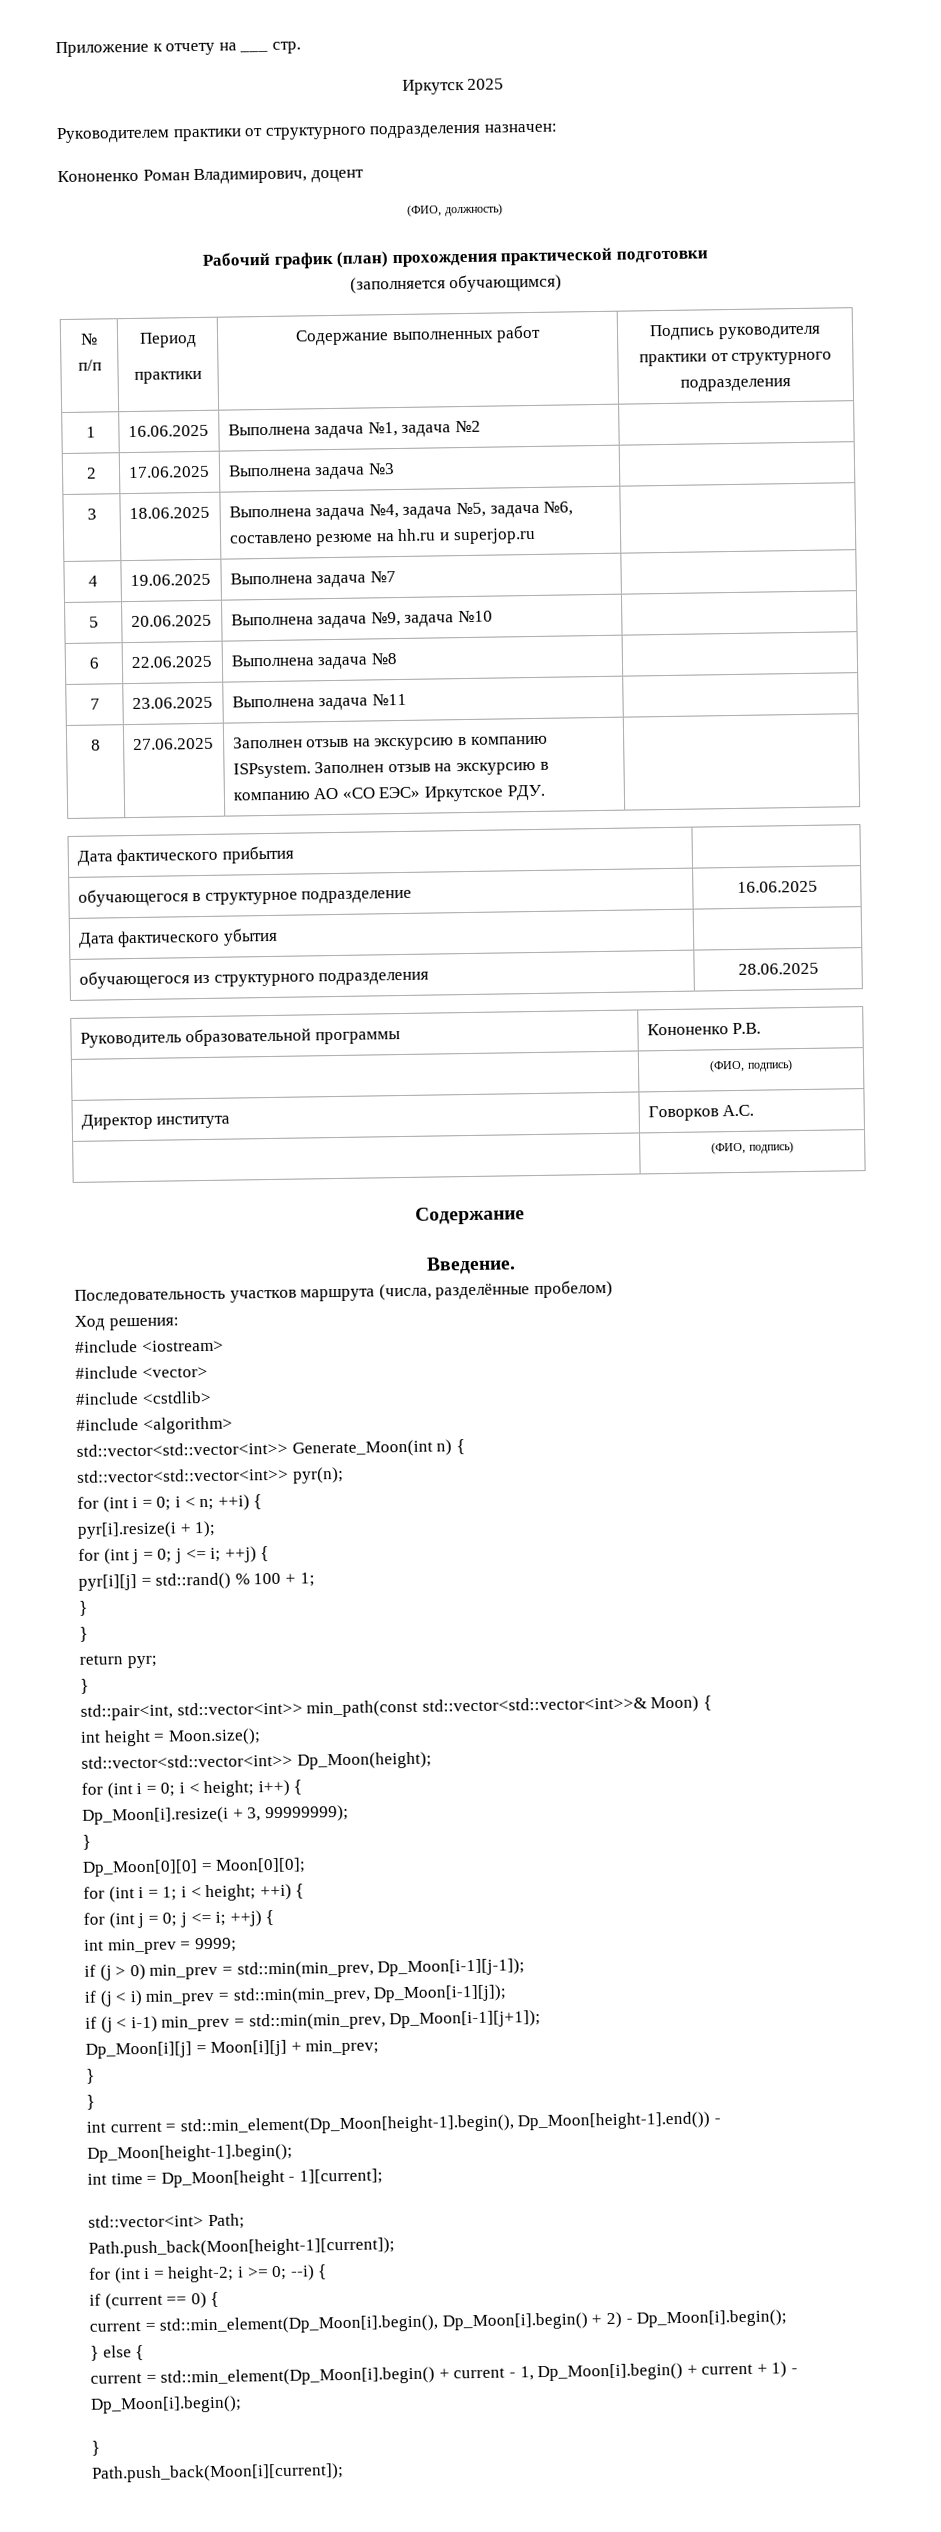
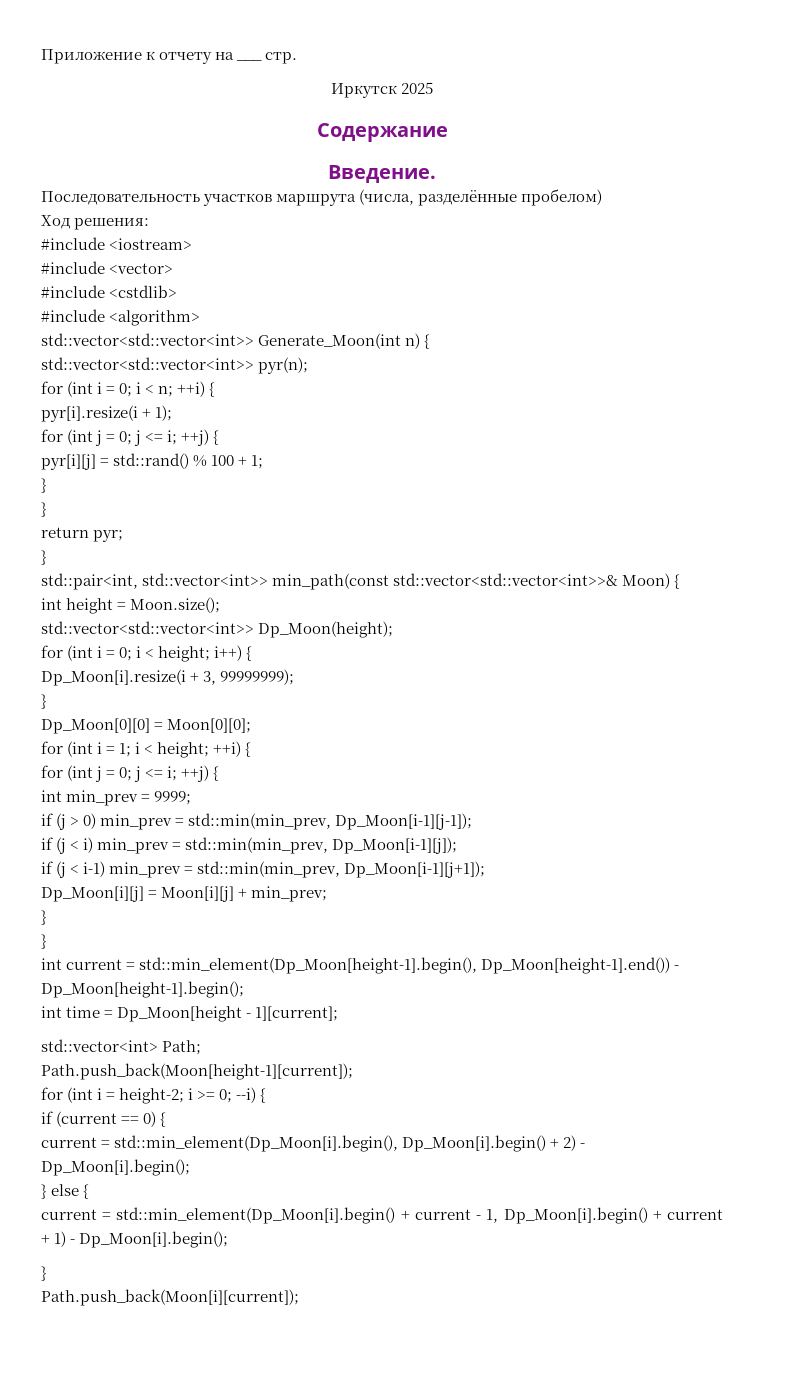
- Руководителем практики от структурного подразделения назначен:
- Кононенко Роман Владимирович, доцент
- (ФИО, должность)
- Рабочий график (план) прохождения практической подготовки
- (заполняется обучающимся)
- № п/п | Период
- практики | Содержание выполненных работ | Подпись руководителя практики от структурного подразделения
- 1 | 16.06.2025 | Выполнена задача №1, задача №2 |
- 2 | 17.06.2025 | Выполнена задача №3 |
- 3 | 18.06.2025 | Выполнена задача №4, задача №5, задача №6, составлено резюме на hh.ru и superjop.ru |
- 4 | 19.06.2025 | Выполнена задача №7 |
- 5 | 20.06.2025 | Выполнена задача №9, задача №10 |
- 6 | 22.06.2025 | Выполнена задача №8 |
- 7 | 23.06.2025 | Выполнена задача №11 |
- 8 | 27.06.2025 | Заполнен отзыв на экскурсию в компанию ISPsystem. Заполнен отзыв на экскурсию в компанию АО «СО ЕЭС» Иркутское РДУ. |
- Дата фактического прибытия |
- обучающегося в структурное подразделение | 16.06.2025
- Дата фактического убытия |
- обучающегося из структурного подразделения | 28.06.2025
- Руководитель образовательной программы | Кононенко Р.В.
- | (ФИО, подпись)
- Директор института | Говорков А.С.
- | (ФИО, подпись)

